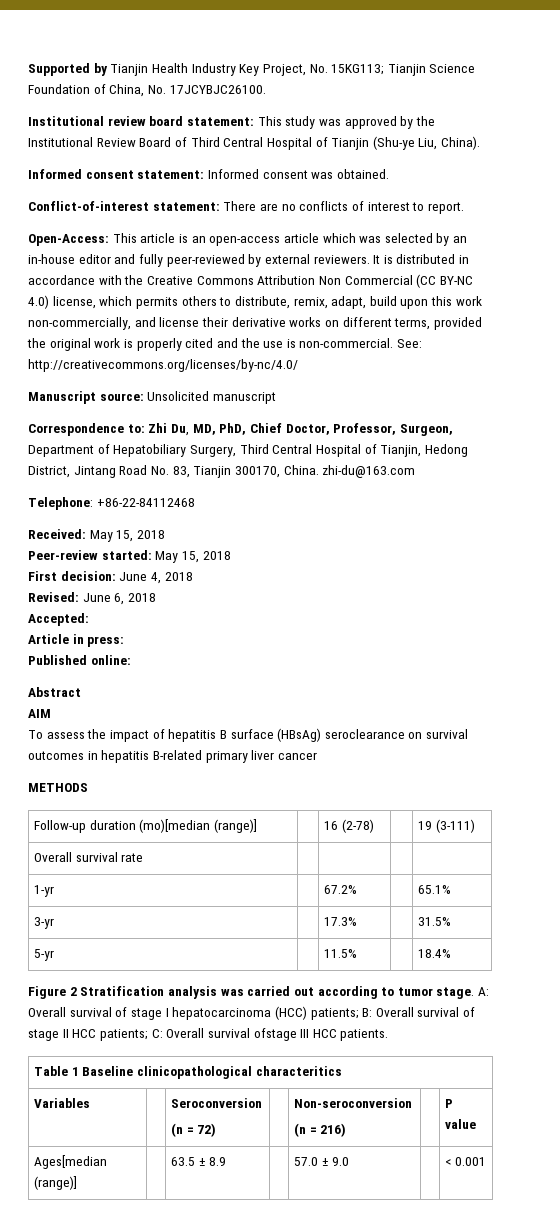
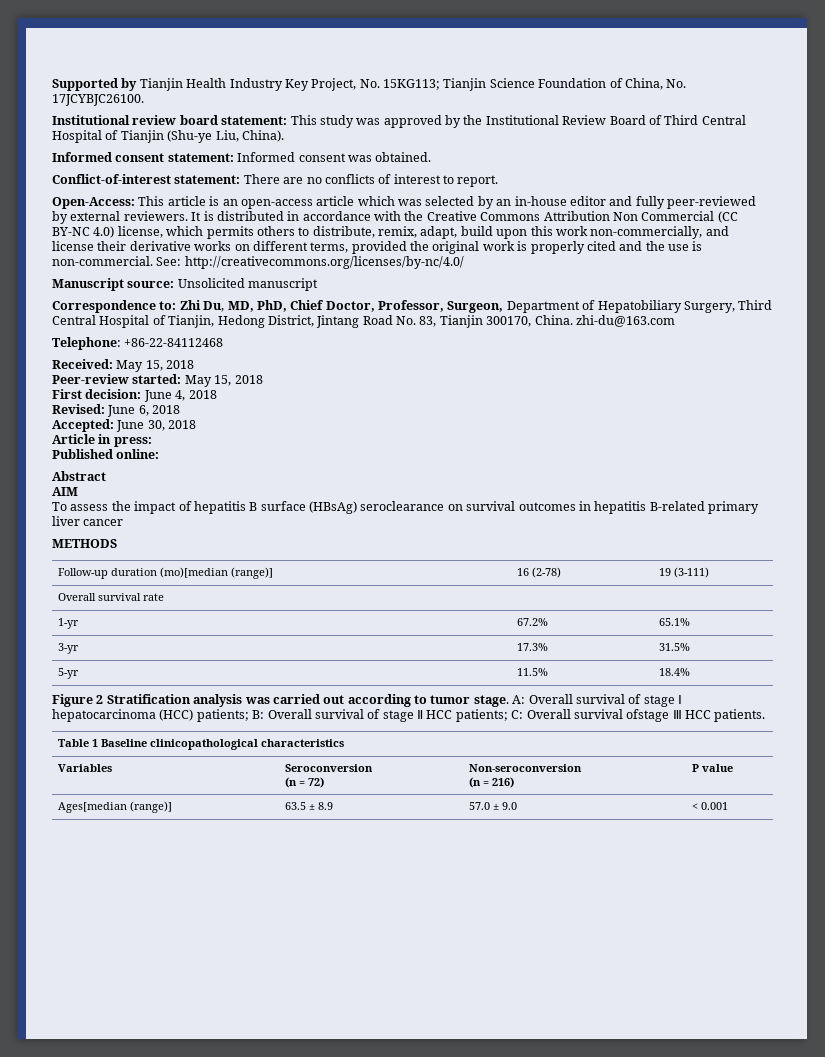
- Accepted:
+ Accepted: June 30, 2018
- Table 1 Baseline clinicopathological characteritics
+ Table 1 Baseline clinicopathological characteristics

